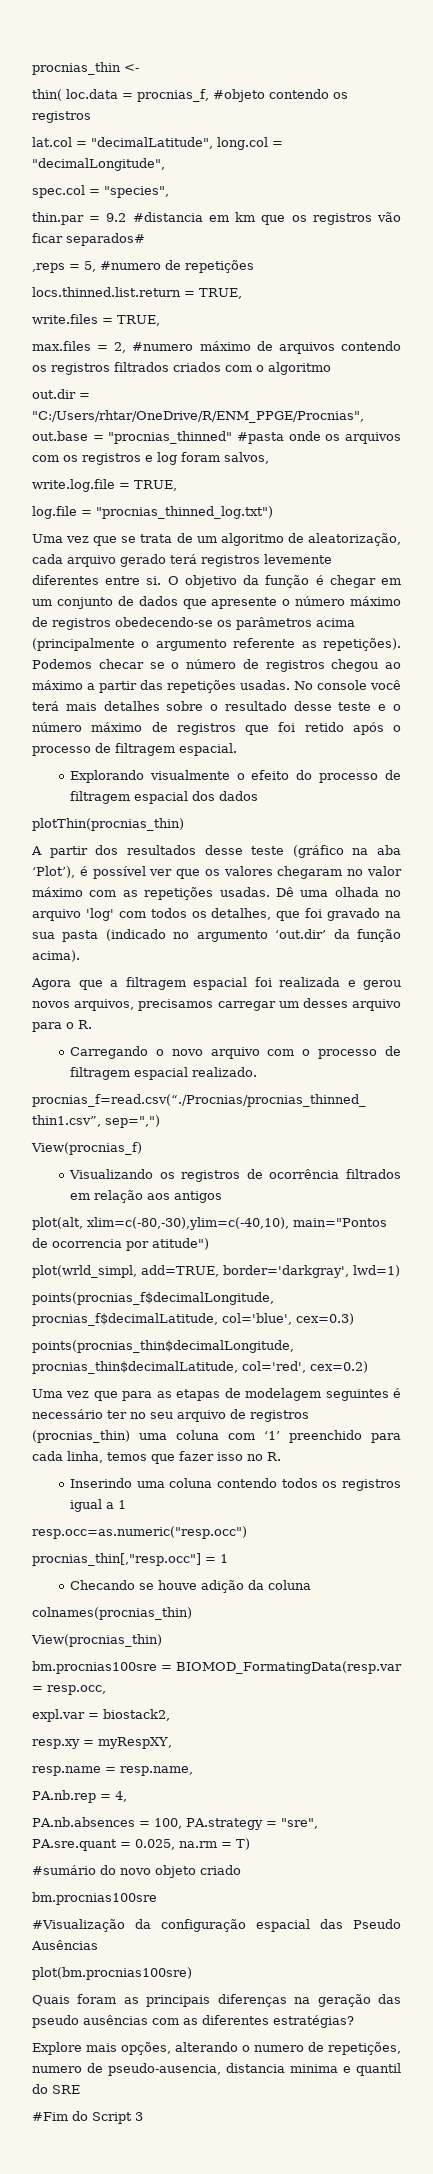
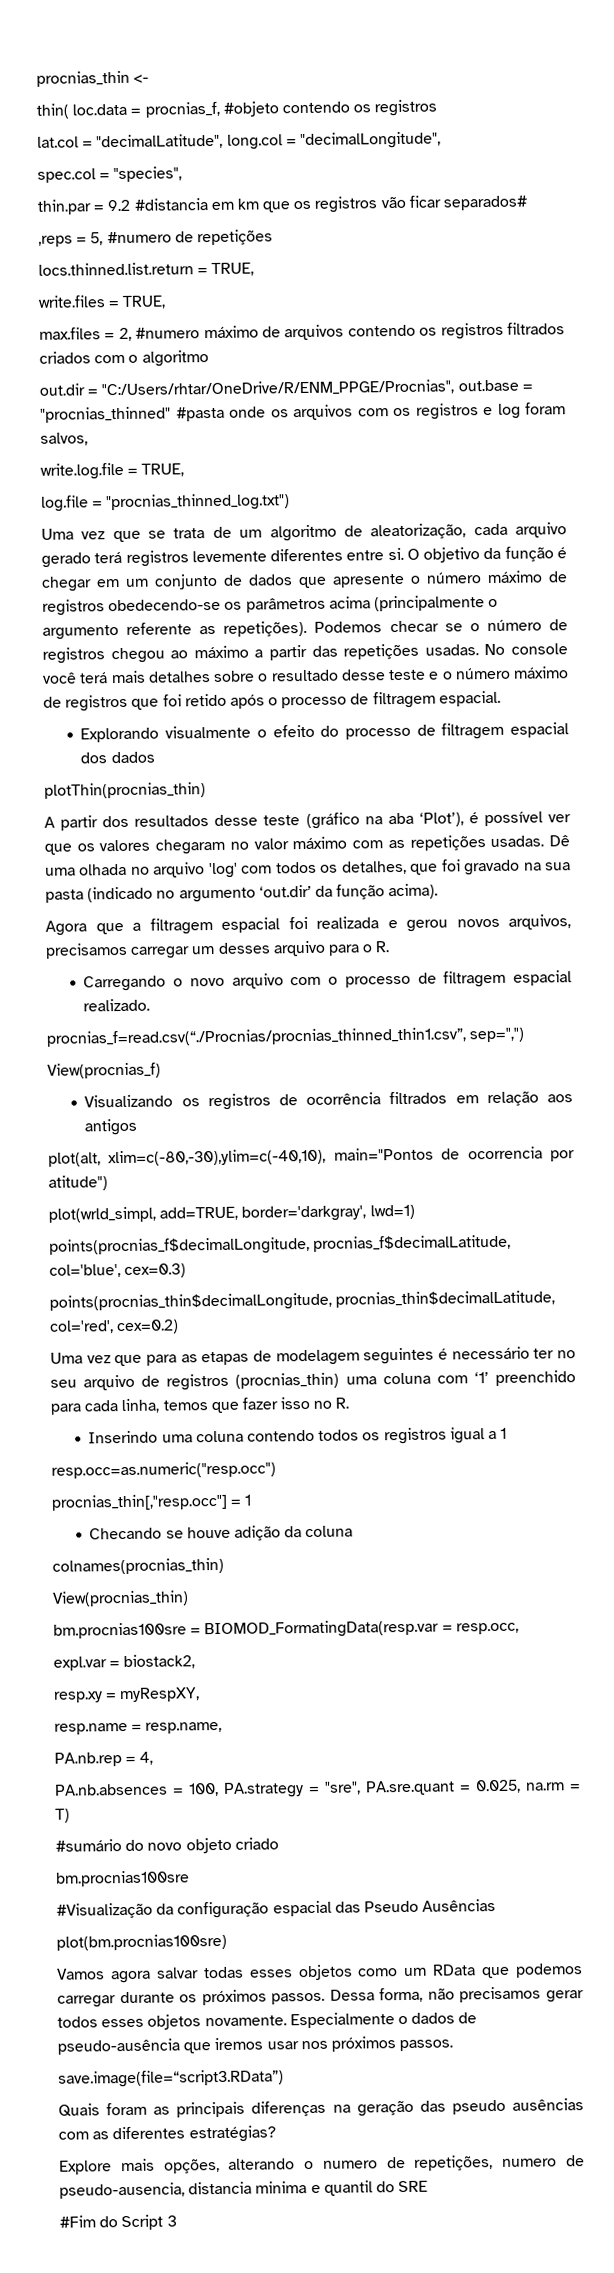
+ Vamos agora salvar todas esses objetos como um RData que podemos carregar durante os próximos passos. Dessa forma, não precisamos gerar todos esses objetos novamente. Especialmente o dados de pseudo-ausência que iremos usar nos próximos passos.
+ save.image(file=“script3.RData”)

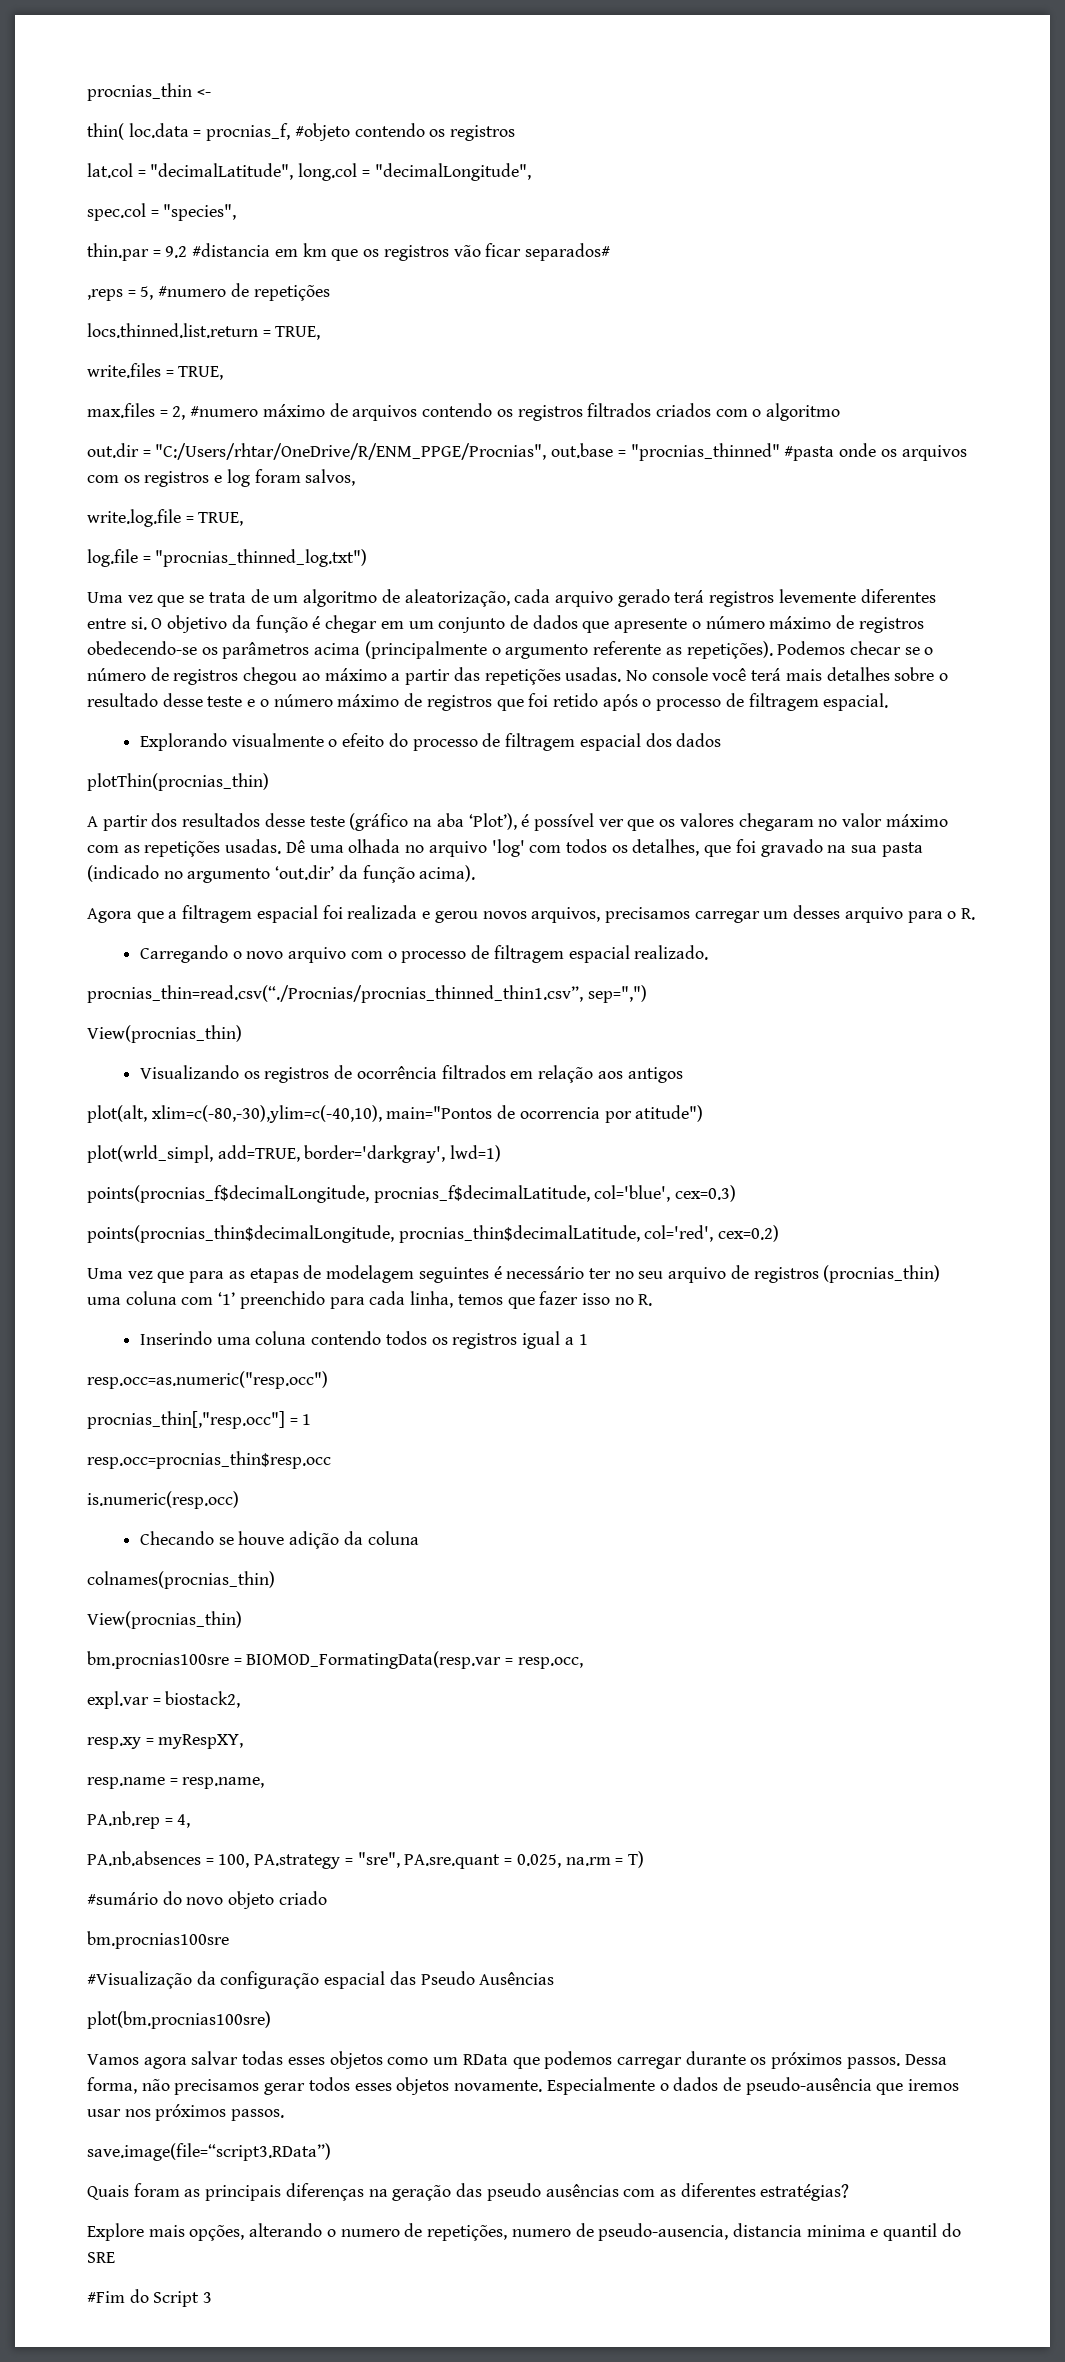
- procnias_f=read.csv(“./Procnias/procnias_thinned_thin1.csv”, sep=",")
- View(procnias_f)
+ procnias_thin=read.csv(“./Procnias/procnias_thinned_thin1.csv”, sep=",")
+ View(procnias_thin)
+ resp.occ=procnias_thin$resp.occ
+ is.numeric(resp.occ)

